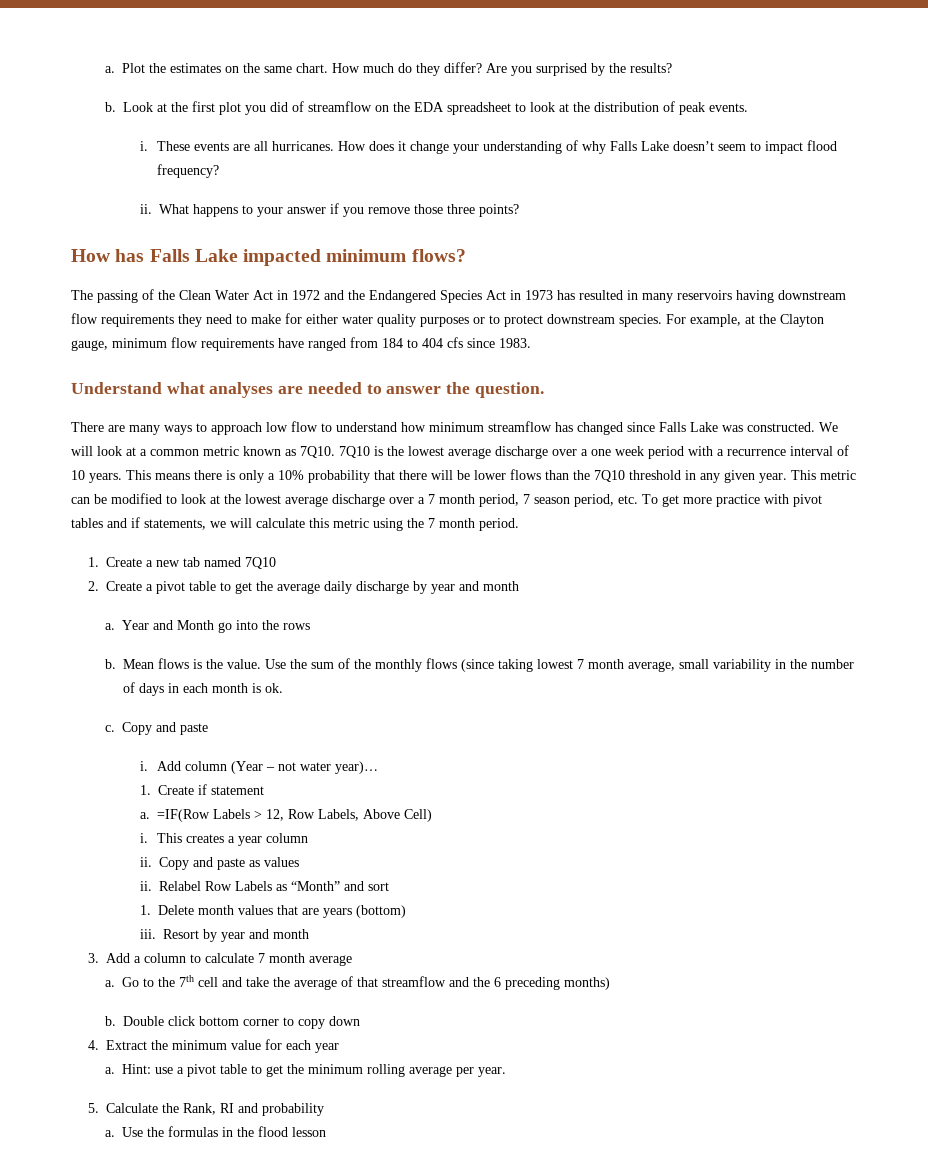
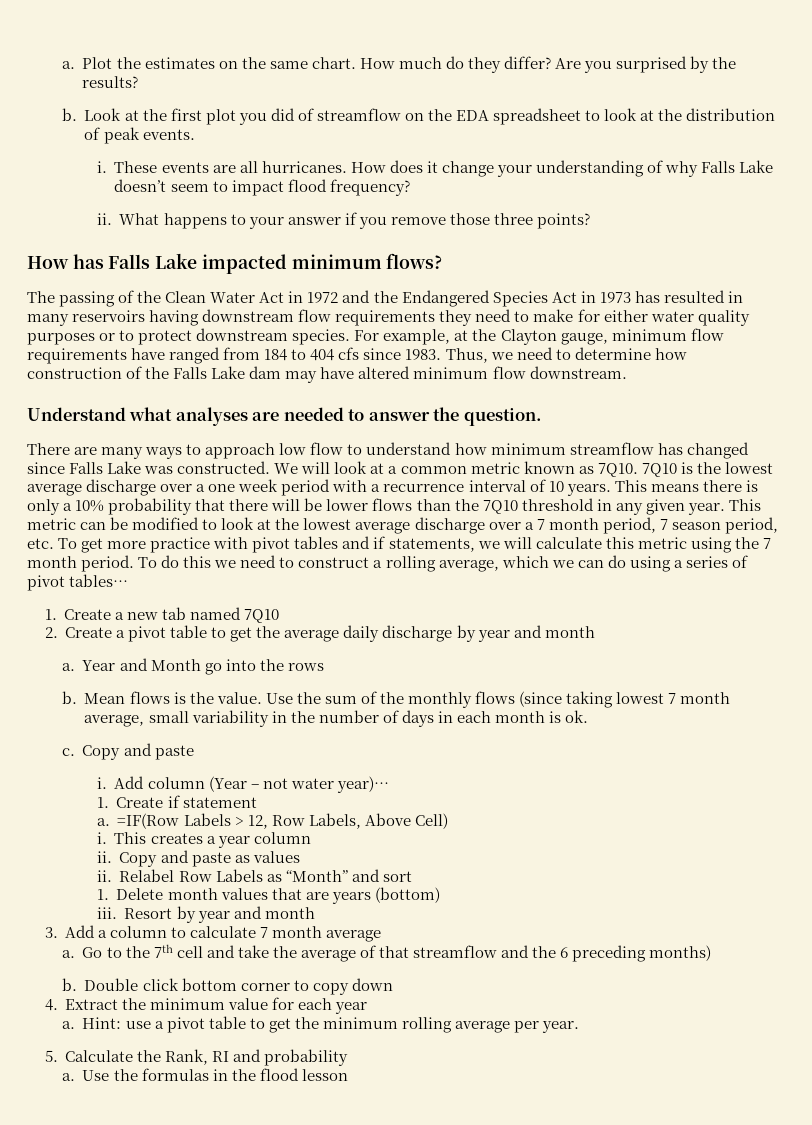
+ Thus, we need to determine how construction of the Falls Lake dam may have altered minimum flow downstream.
+ To do this we need to construct a rolling average, which we can do using a series of pivot tables…

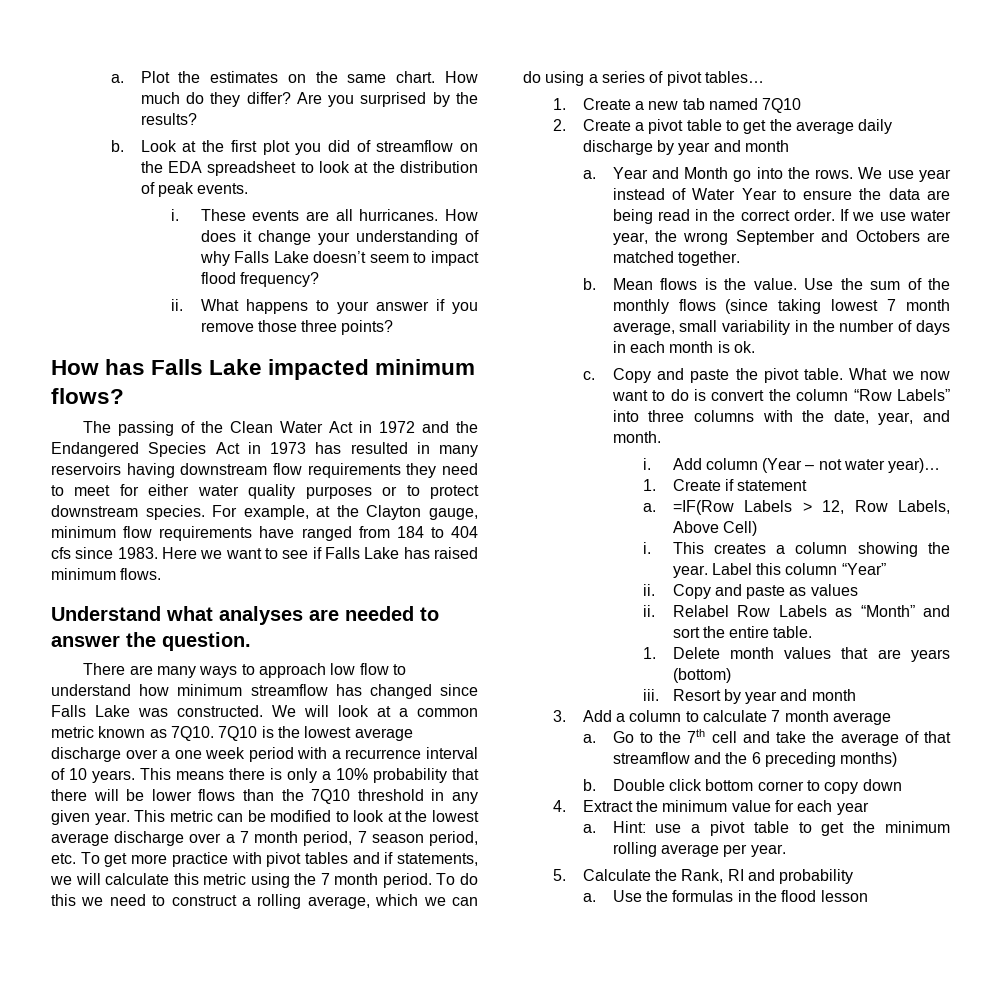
- The passing of the Clean Water Act in 1972 and the Endangered Species Act in 1973 has resulted in many reservoirs having downstream flow requirements they need to make for either water quality purposes or to protect downstream species.
+ The passing of the Clean Water Act in 1972 and the Endangered Species Act in 1973 has resulted in many reservoirs having downstream flow requirements they need to meet for either water quality purposes or to protect downstream species.
- Thus, we need to determine how construction of the Falls Lake dam may have altered minimum flow downstream.
+ Here we want to see if Falls Lake has raised minimum flows.
- Year and Month go into the rows
+ Year and Month go into the rows. We use year instead of Water Year to ensure the data are being read in the correct order. If we use water year, the wrong September and Octobers are matched together.
- c. Copy and paste
+ c. Copy and paste the pivot table. What we now want to do is convert the column “Row Labels” into three columns with the date, year, and month.
- This creates a year column
+ This creates a column showing the year. Label this column “Year”
- Relabel Row Labels as “Month” and sort
+ Relabel Row Labels as “Month” and sort the entire table.

